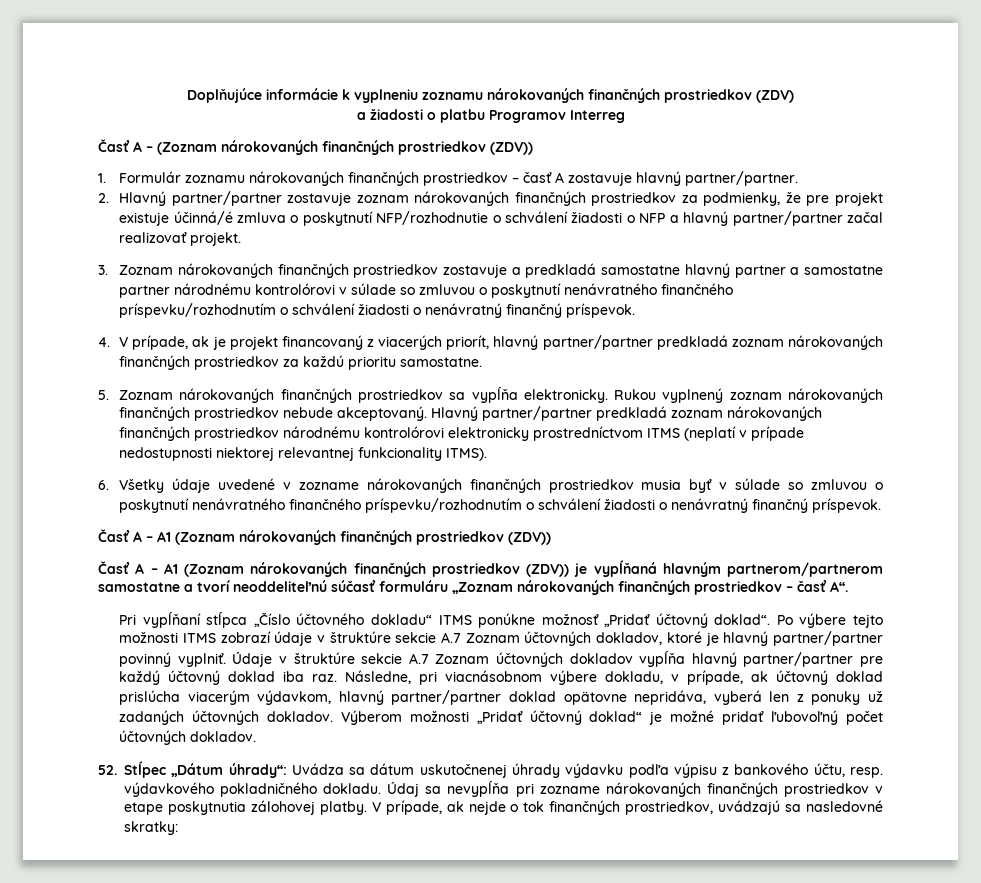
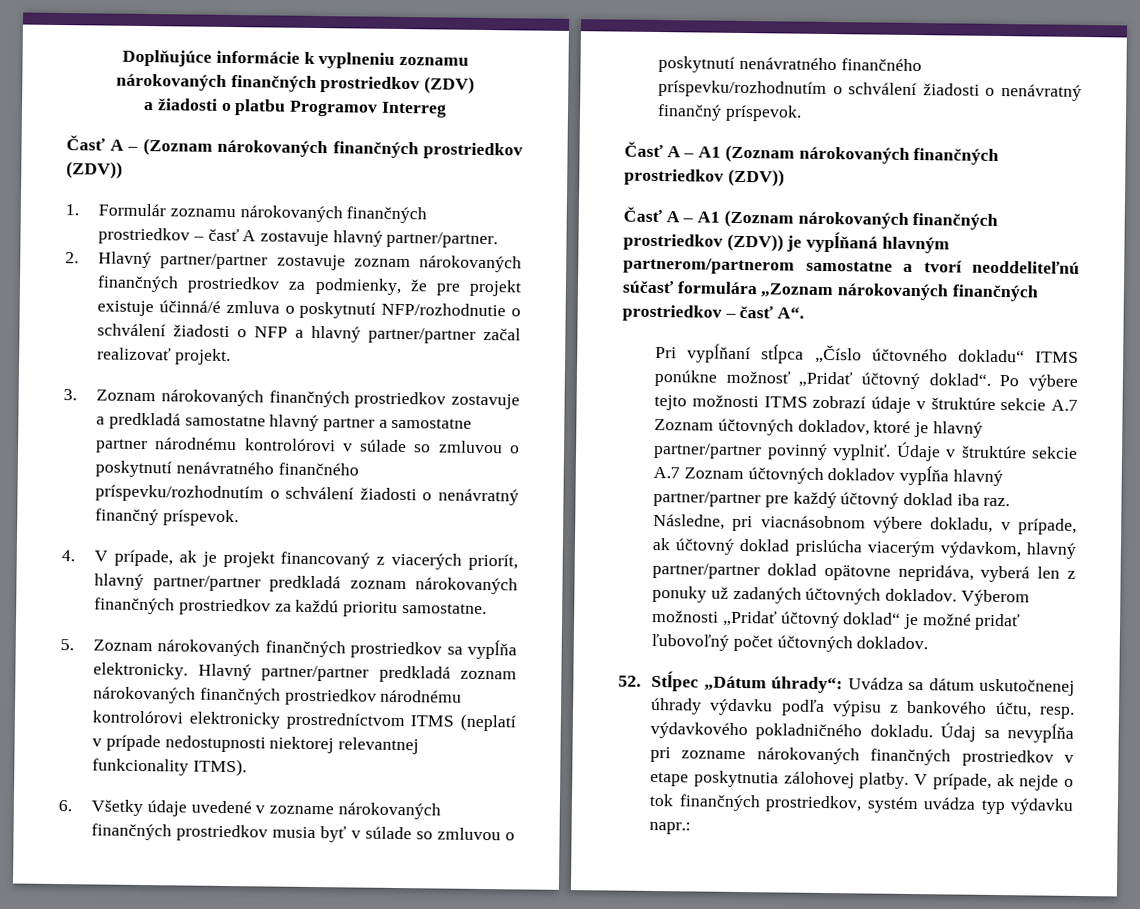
- Rukou vyplnený zoznam nárokovaných finančných prostriedkov nebude akceptovaný.
- Časť A – A1 (Zoznam nárokovaných finančných prostriedkov (ZDV)) je vypĺňaná hlavným partnerom/partnerom samostatne a tvorí neoddeliteľnú súčasť formuláru „Zoznam nárokovaných finančných prostriedkov – časť A“.
+ Časť A – A1 (Zoznam nárokovaných finančných prostriedkov (ZDV)) je vypĺňaná hlavným partnerom/partnerom samostatne a tvorí neoddeliteľnú súčasť formulára „Zoznam nárokovaných finančných prostriedkov – časť A“.
- V prípade, ak nejde o tok finančných prostriedkov, uvádzajú sa nasledovné skratky:
+ V prípade, ak nejde o tok finančných prostriedkov, systém uvádza typ výdavku napr.:

